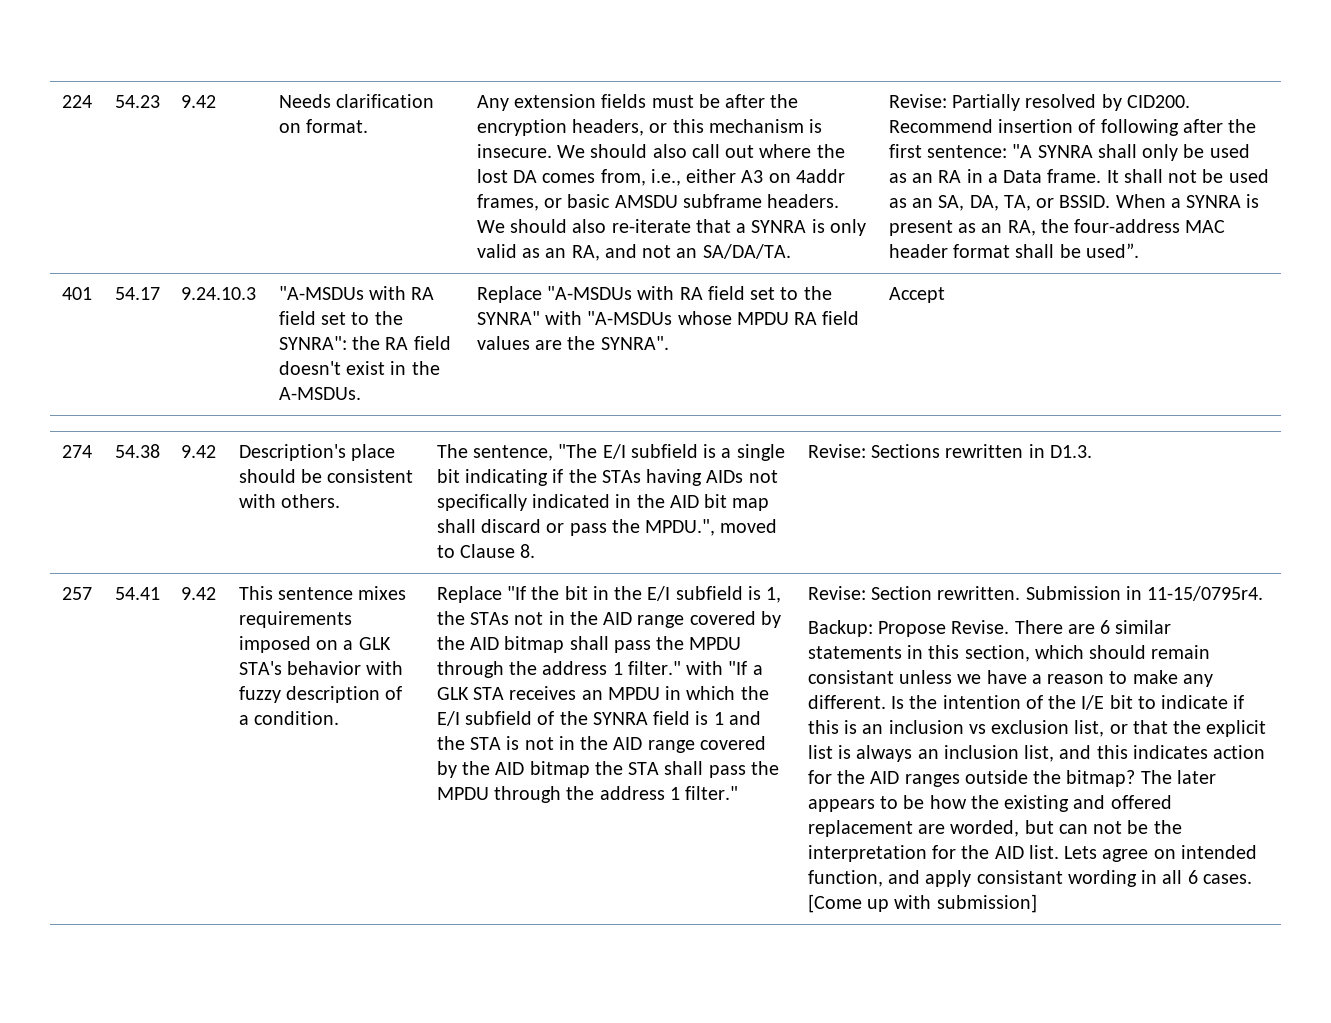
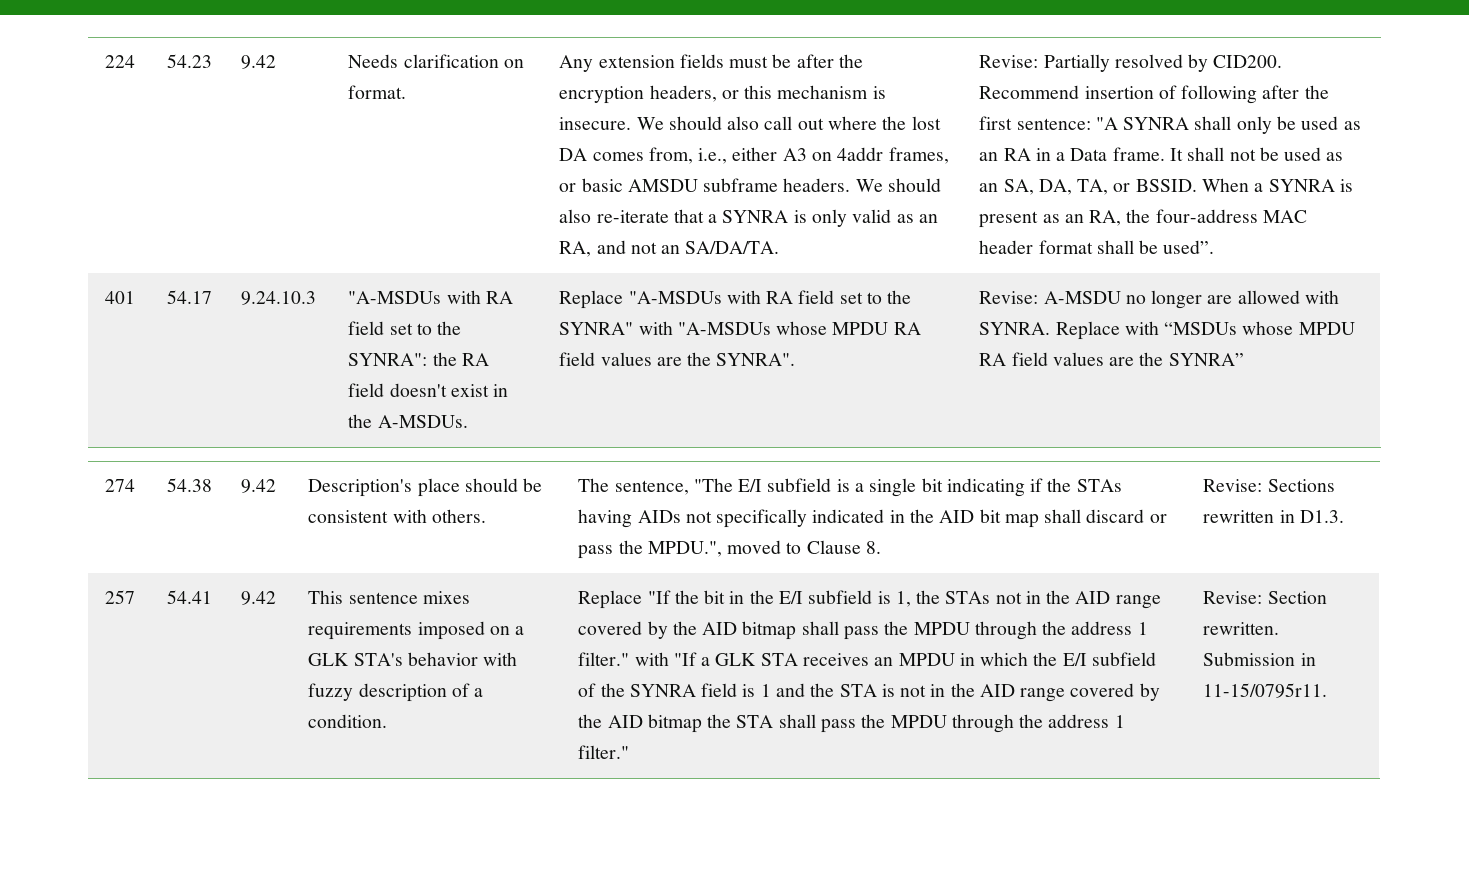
- Accept
+ Revise: A-MSDU no longer are allowed with SYNRA. Replace with “MSDUs whose MPDU RA field values are the SYNRA”
- Submission in 11-15/0795r4.
- Backup: Propose Revise. There are 6 similar statements in this section, which should remain consistant unless we have a reason to make any different. Is the intention of the I/E bit to indicate if this is an inclusion vs exclusion list, or that the explicit list is always an inclusion list, and this indicates action for the AID ranges outside the bitmap? The later appears to be how the existing and offered replacement are worded, but can not be the interpretation for the AID list. Lets agree on intended function, and apply consistant wording in all 6 cases. [Come up with submission]
+ Submission in 11-15/0795r11.

